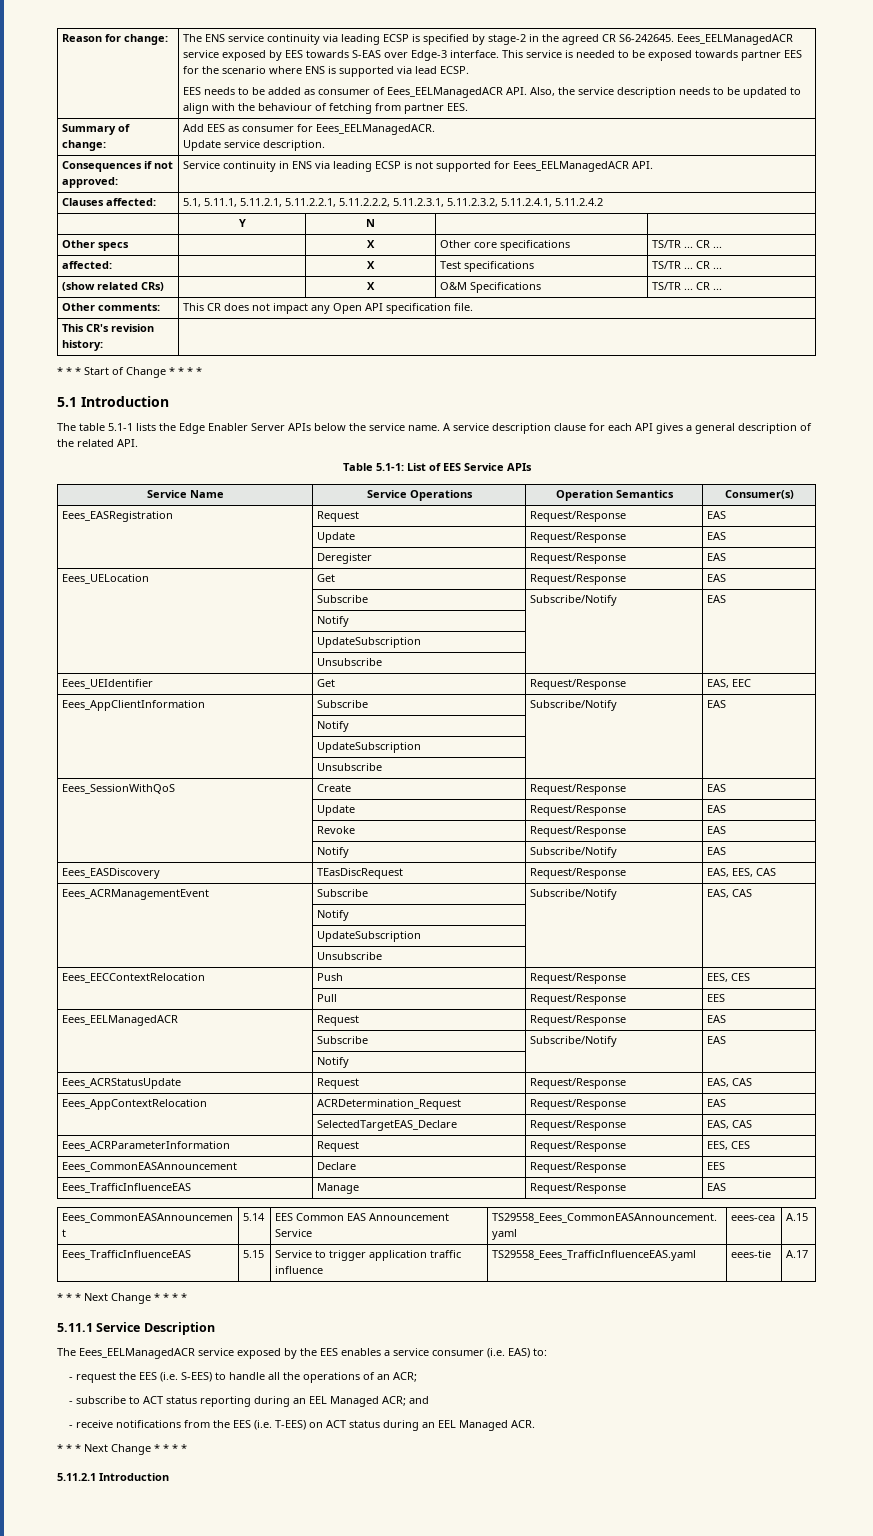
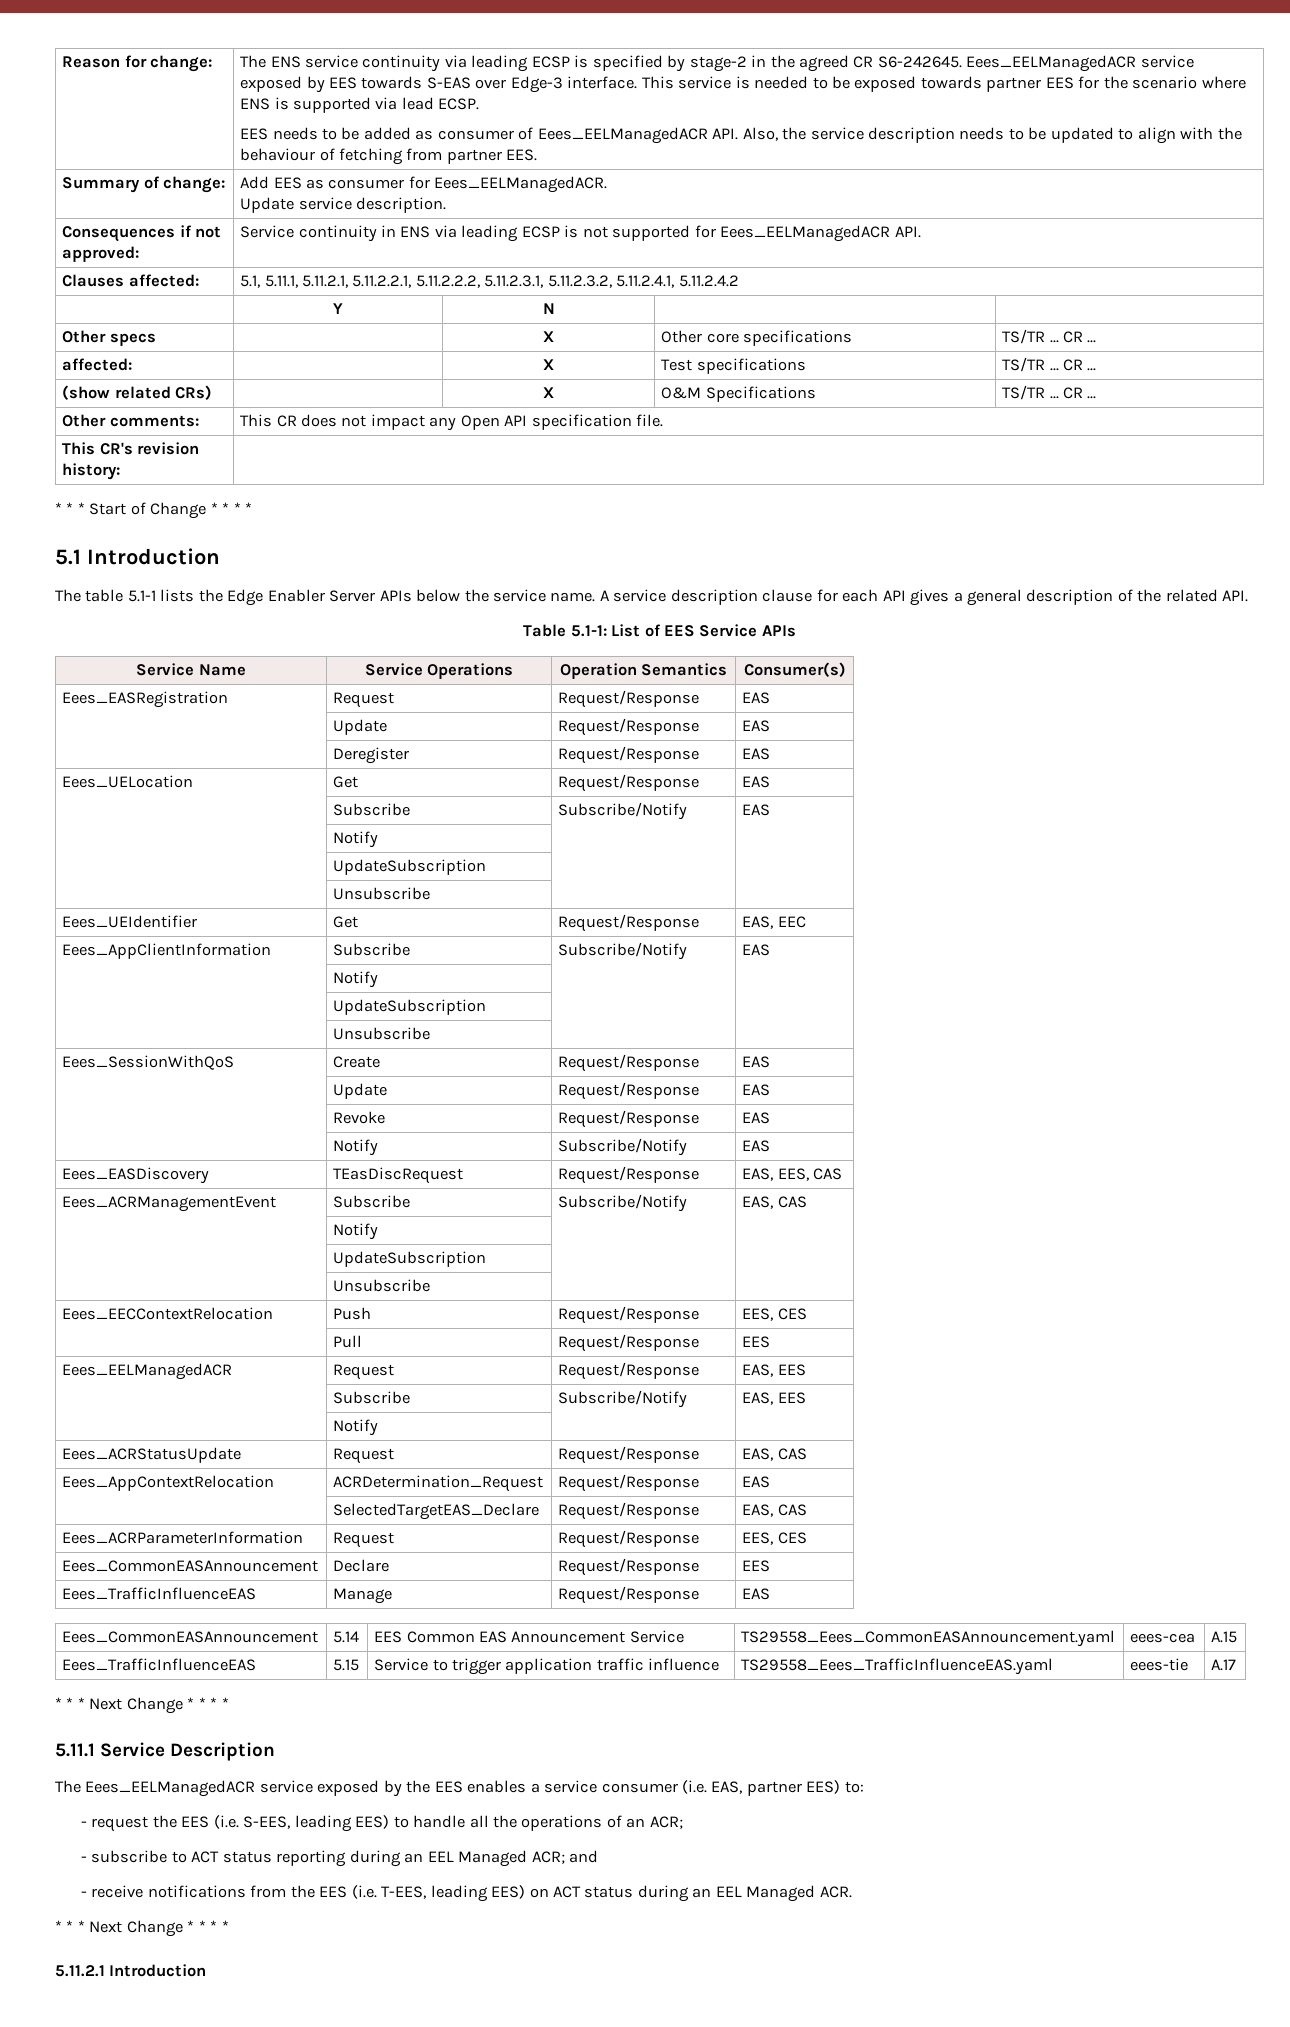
- Eees_EELManagedACR | Request | Request/Response | EAS
- | Subscribe | Subscribe/Notify | EAS
+ Eees_EELManagedACR | Request | Request/Response | EAS, EES
+ | Subscribe | Subscribe/Notify | EAS, EES
- The Eees_EELManagedACR service exposed by the EES enables a service consumer (i.e. EAS) to:
+ The Eees_EELManagedACR service exposed by the EES enables a service consumer (i.e. EAS, partner EES) to:
- - request the EES (i.e. S-EES) to handle all the operations of an ACR;
+ - request the EES (i.e. S-EES, leading EES) to handle all the operations of an ACR;
- - receive notifications from the EES (i.e. T-EES) on ACT status during an EEL Managed ACR.
+ - receive notifications from the EES (i.e. T-EES, leading EES) on ACT status during an EEL Managed ACR.

